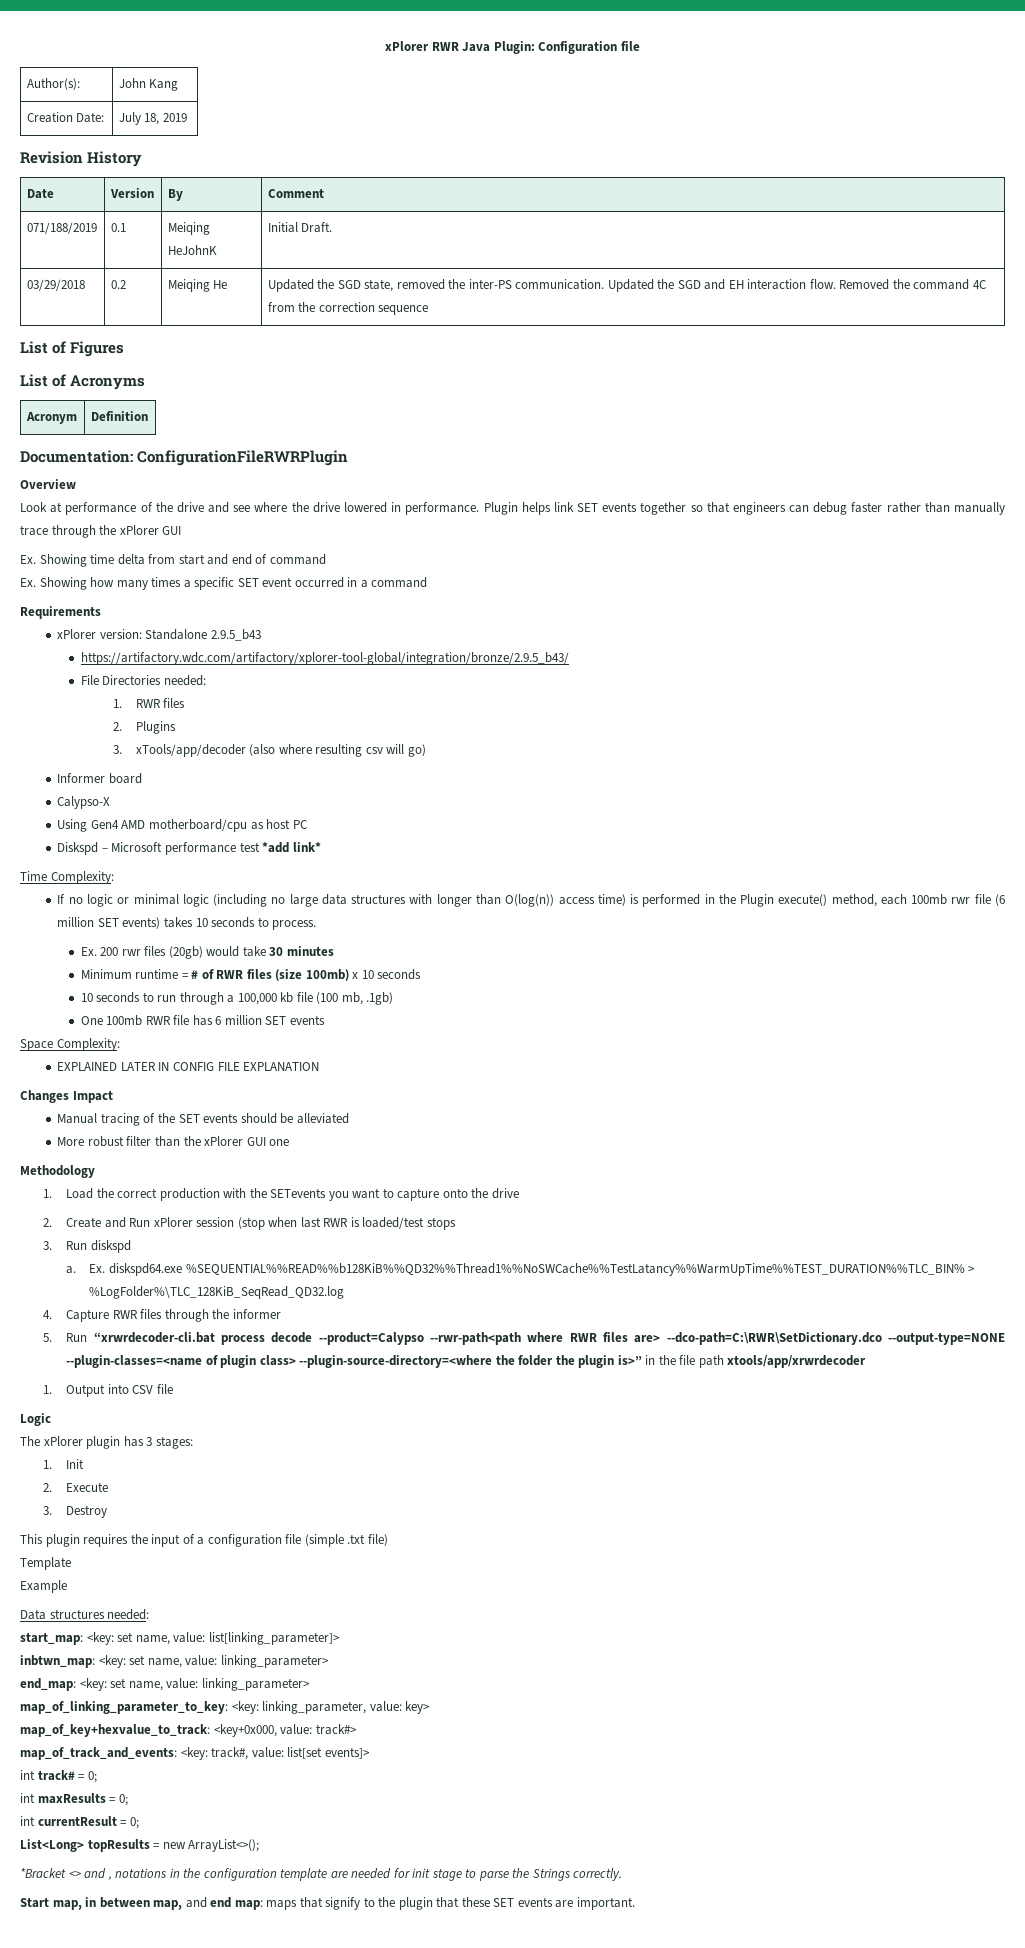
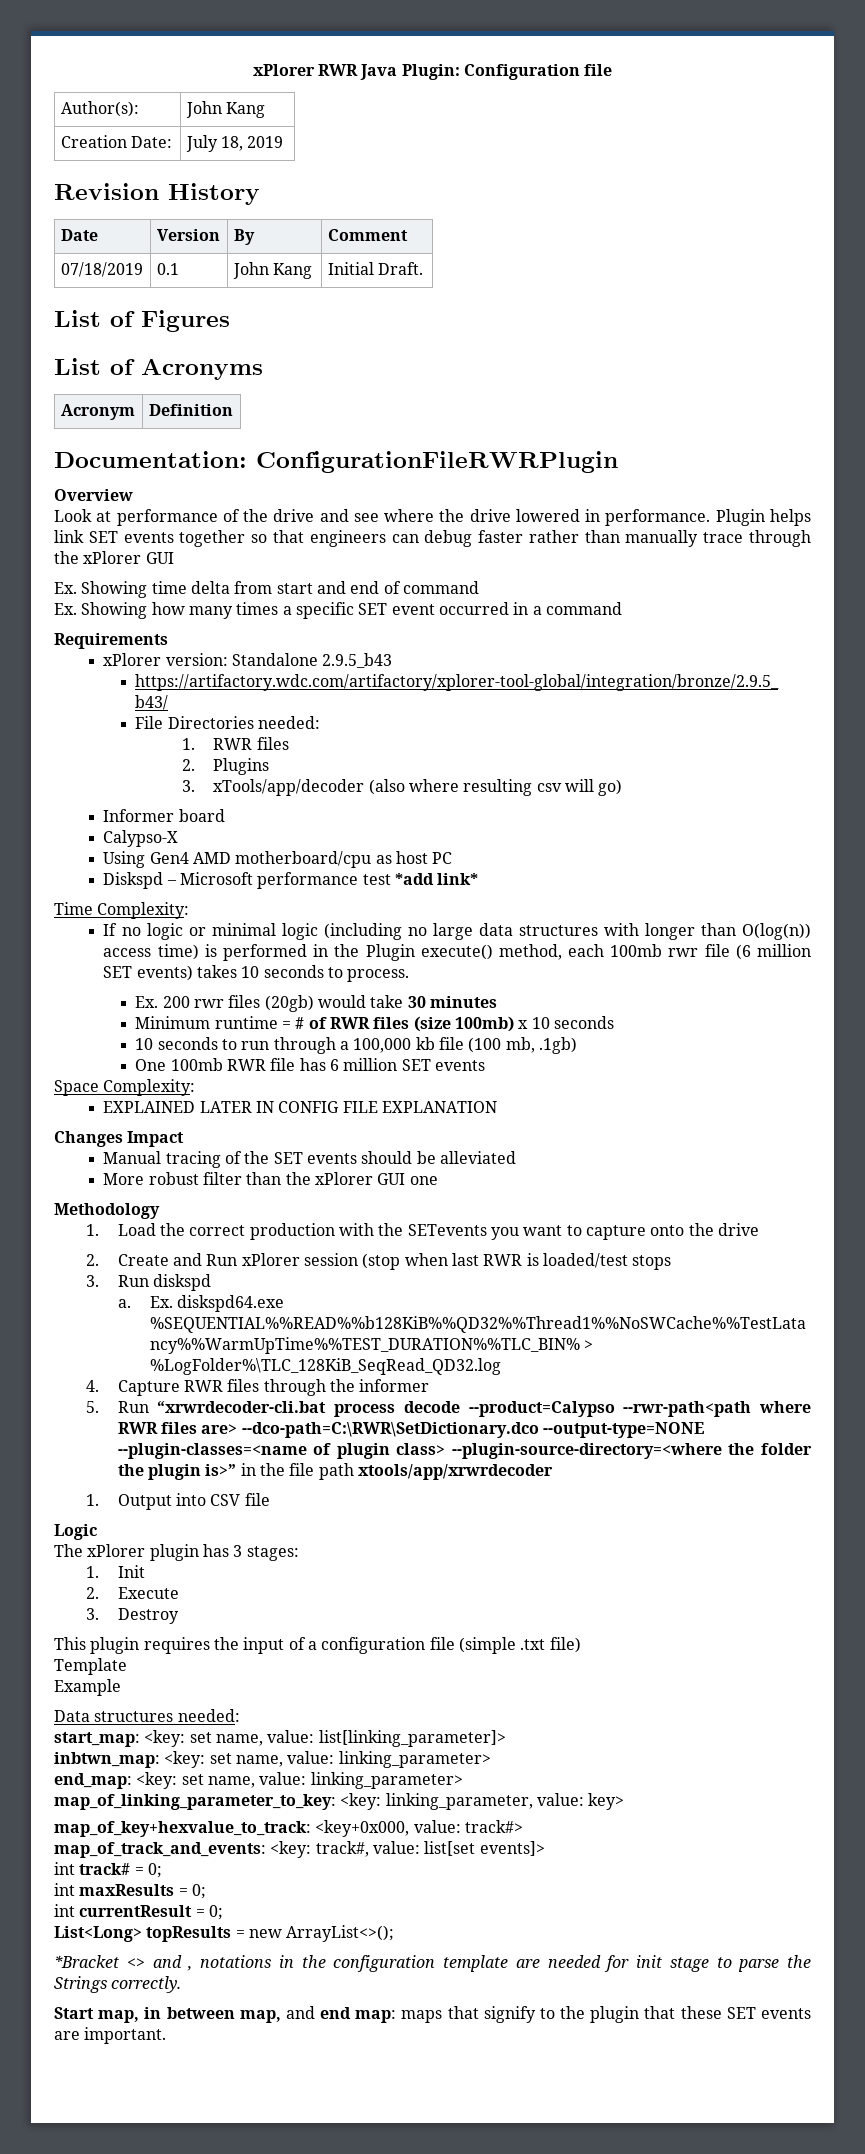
- 071/188/2019 | 0.1 | Meiqing HeJohnK | Initial Draft.
+ 07/18/2019 | 0.1 | John Kang | Initial Draft.
- 03/29/2018 | 0.2 | Meiqing He | Updated the SGD state, removed the inter-PS communication. Updated the SGD and EH interaction flow. Removed the command 4C from the correction sequence

